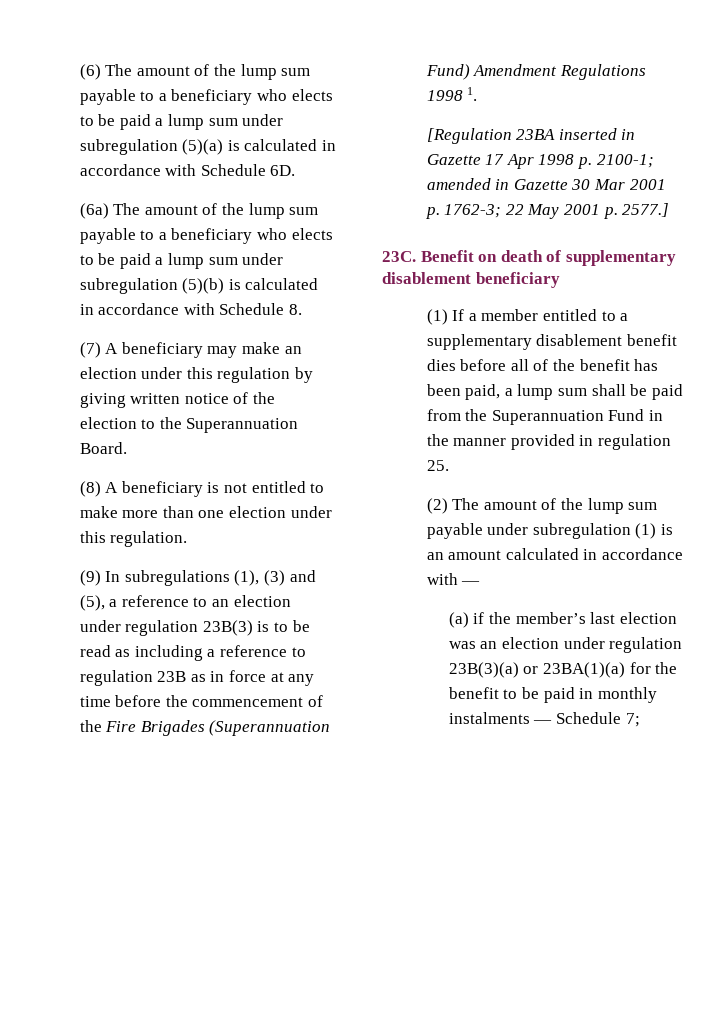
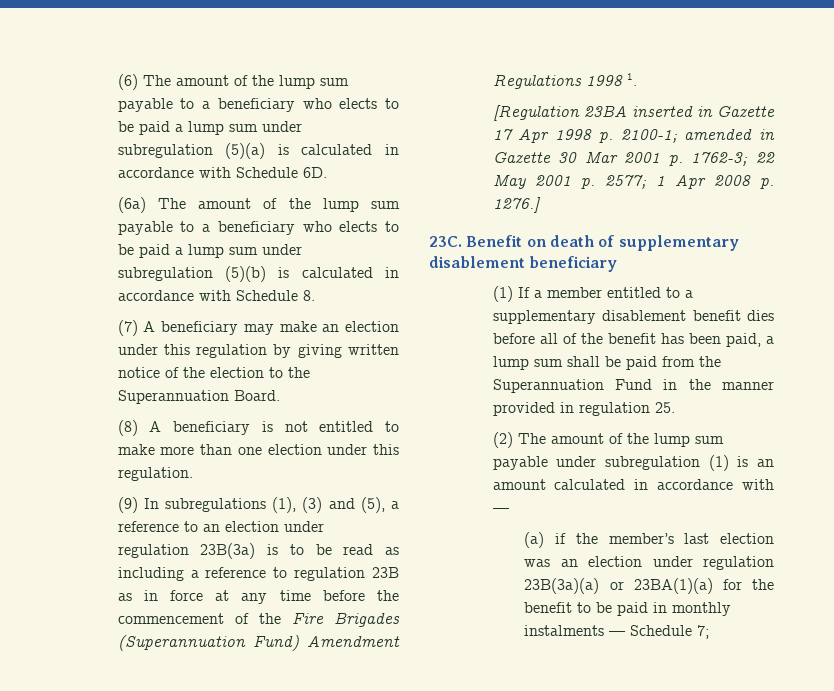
- (9) In subregulations (1), (3) and (5), a reference to an election under regulation 23B(3) is to be read as including a reference to regulation 23B as in force at any time before the commencement of the Fire Brigades (Superannuation Fund) Amendment Regulations 1998 1.
+ (9) In subregulations (1), (3) and (5), a reference to an election under regulation 23B(3a) is to be read as including a reference to regulation 23B as in force at any time before the commencement of the Fire Brigades (Superannuation Fund) Amendment Regulations 1998 1.
- [Regulation 23BA inserted in Gazette 17 Apr 1998 p. 2100-1; amended in Gazette 30 Mar 2001 p. 1762-3; 22 May 2001 p. 2577.]
+ [Regulation 23BA inserted in Gazette 17 Apr 1998 p. 2100-1; amended in Gazette 30 Mar 2001 p. 1762-3; 22 May 2001 p. 2577; 1 Apr 2008 p. 1276.]
- (a) if the member’s last election was an election under regulation 23B(3)(a) or 23BA(1)(a) for the benefit to be paid in monthly instalments — Schedule 7;
+ (a) if the member’s last election was an election under regulation 23B(3a)(a) or 23BA(1)(a) for the benefit to be paid in monthly instalments — Schedule 7;

